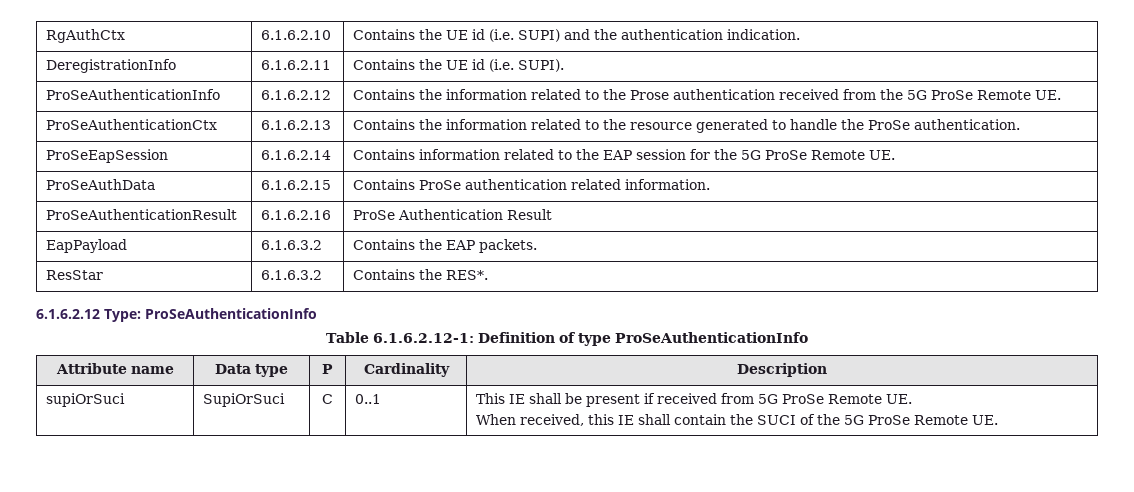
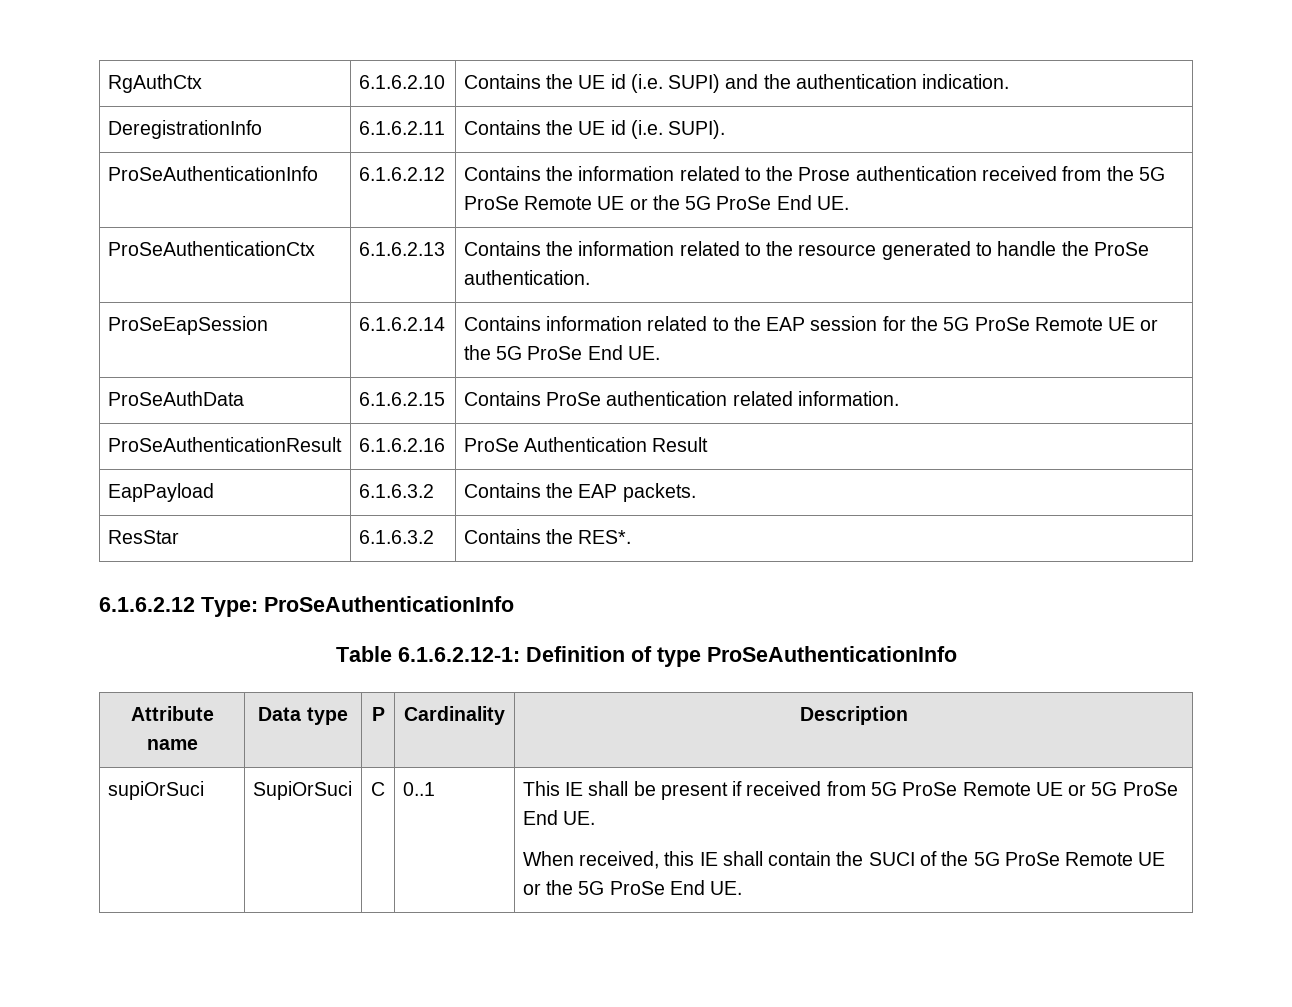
- ProSeAuthenticationInfo | 6.1.6.2.12 | Contains the information related to the Prose authentication received from the 5G ProSe Remote UE.
+ ProSeAuthenticationInfo | 6.1.6.2.12 | Contains the information related to the Prose authentication received from the 5G ProSe Remote UE or the 5G ProSe End UE.
- ProSeEapSession | 6.1.6.2.14 | Contains information related to the EAP session for the 5G ProSe Remote UE.
+ ProSeEapSession | 6.1.6.2.14 | Contains information related to the EAP session for the 5G ProSe Remote UE or the 5G ProSe End UE.
- This IE shall be present if received from 5G ProSe Remote UE.
+ This IE shall be present if received from 5G ProSe Remote UE or 5G ProSe End UE.
- When received, this IE shall contain the SUCI of the 5G ProSe Remote UE.
+ When received, this IE shall contain the SUCI of the 5G ProSe Remote UE or the 5G ProSe End UE.

